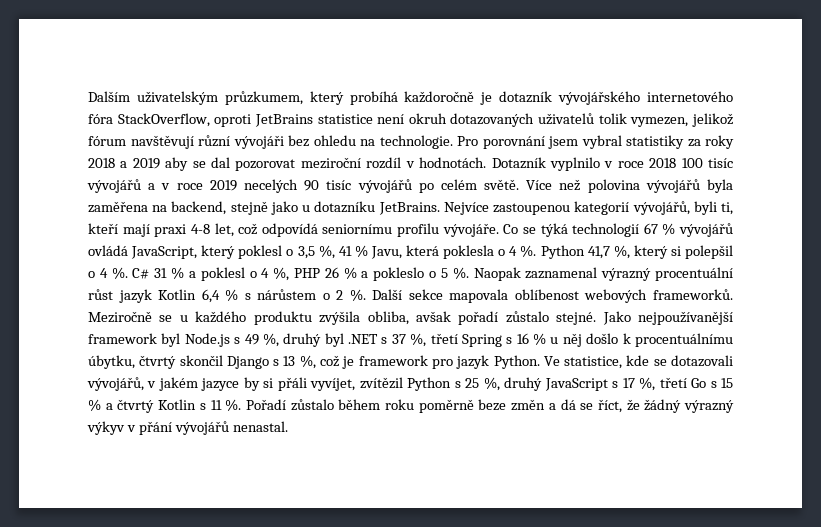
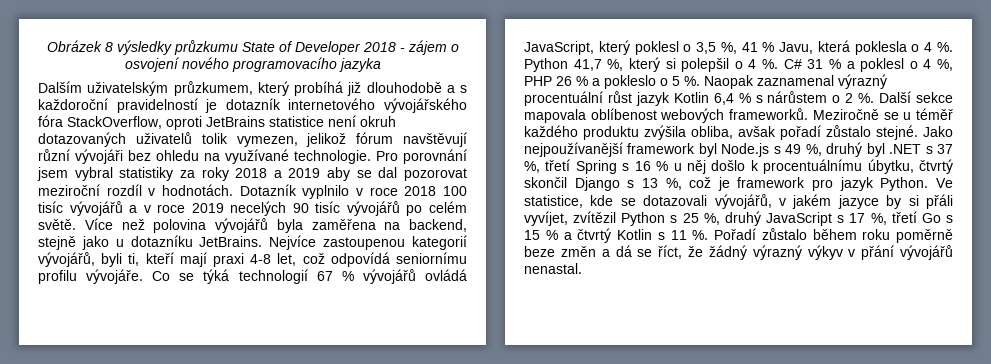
+ Obrázek 8 výsledky průzkumu State of Developer 2018 - zájem o osvojení nového programovacího jazyka
- Dalším uživatelským průzkumem, který probíhá každoročně je dotazník vývojářského internetového fóra StackOverflow, oproti JetBrains statistice není okruh dotazovaných uživatelů tolik vymezen, jelikož fórum navštěvují různí vývojáři bez ohledu na technologie.
+ Dalším uživatelským průzkumem, který probíhá již dlouhodobě a s každoroční pravidelností je dotazník internetového vývojářského fóra StackOverflow, oproti JetBrains statistice není okruh dotazovaných uživatelů tolik vymezen, jelikož fórum navštěvují různí vývojáři bez ohledu na využívané technologie.
- Meziročně se u každého produktu zvýšila obliba, avšak pořadí zůstalo stejné.
+ Meziročně se u téměř každého produktu zvýšila obliba, avšak pořadí zůstalo stejné.

